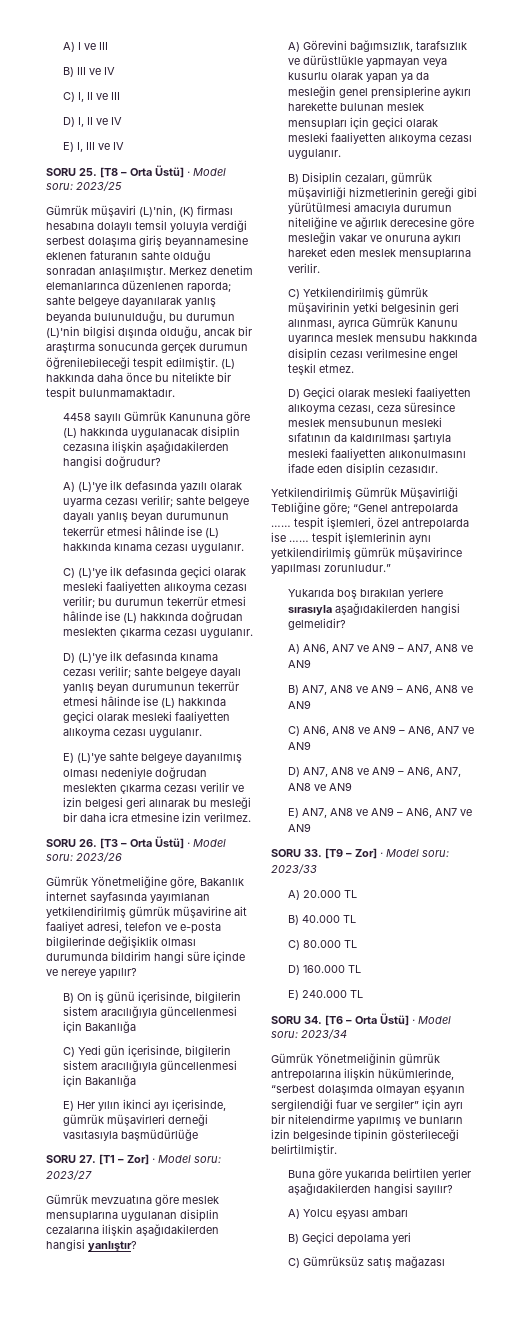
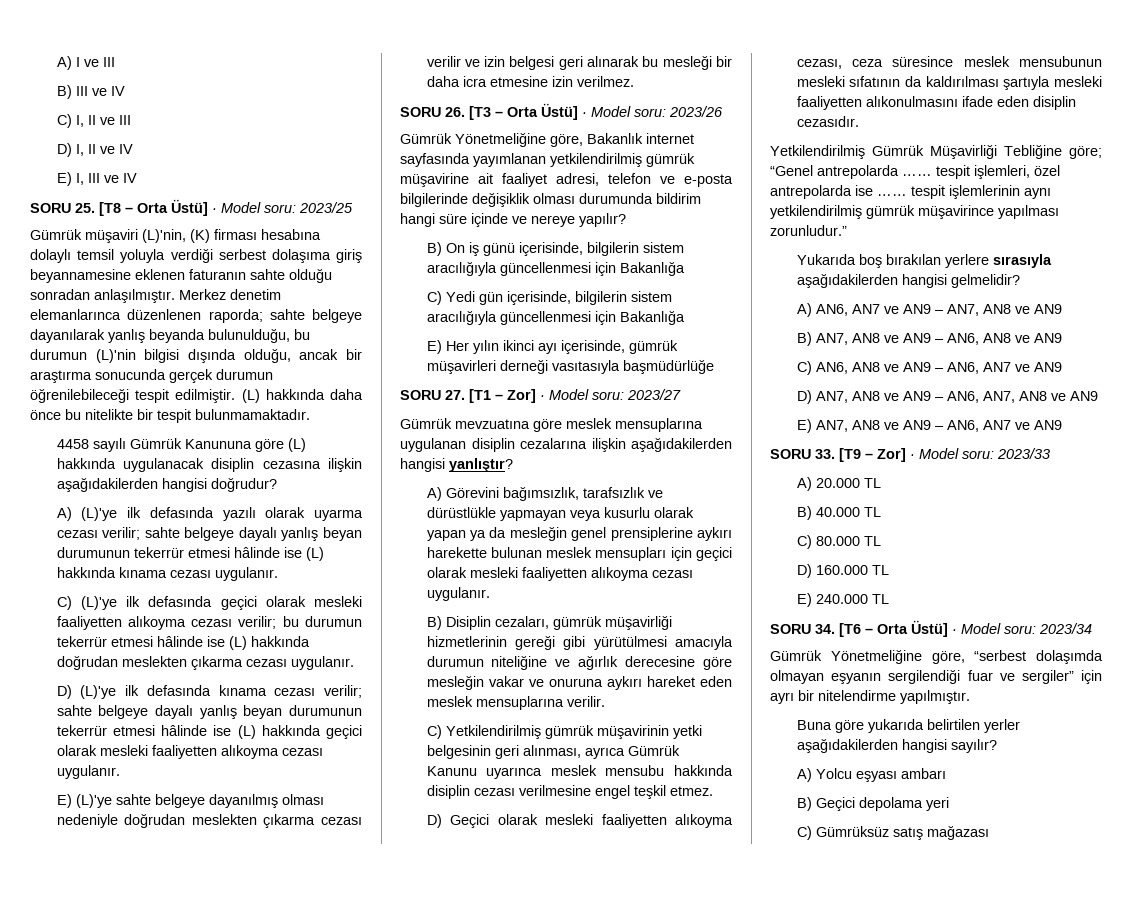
- Gümrük Yönetmeliğinin gümrük antrepolarına ilişkin hükümlerinde, “serbest dolaşımda olmayan eşyanın sergilendiği fuar ve sergiler” için ayrı bir nitelendirme yapılmış ve bunların izin belgesinde tipinin gösterileceği belirtilmiştir.
+ Gümrük Yönetmeliğine göre, “serbest dolaşımda olmayan eşyanın sergilendiği fuar ve sergiler” için ayrı bir nitelendirme yapılmıştır.

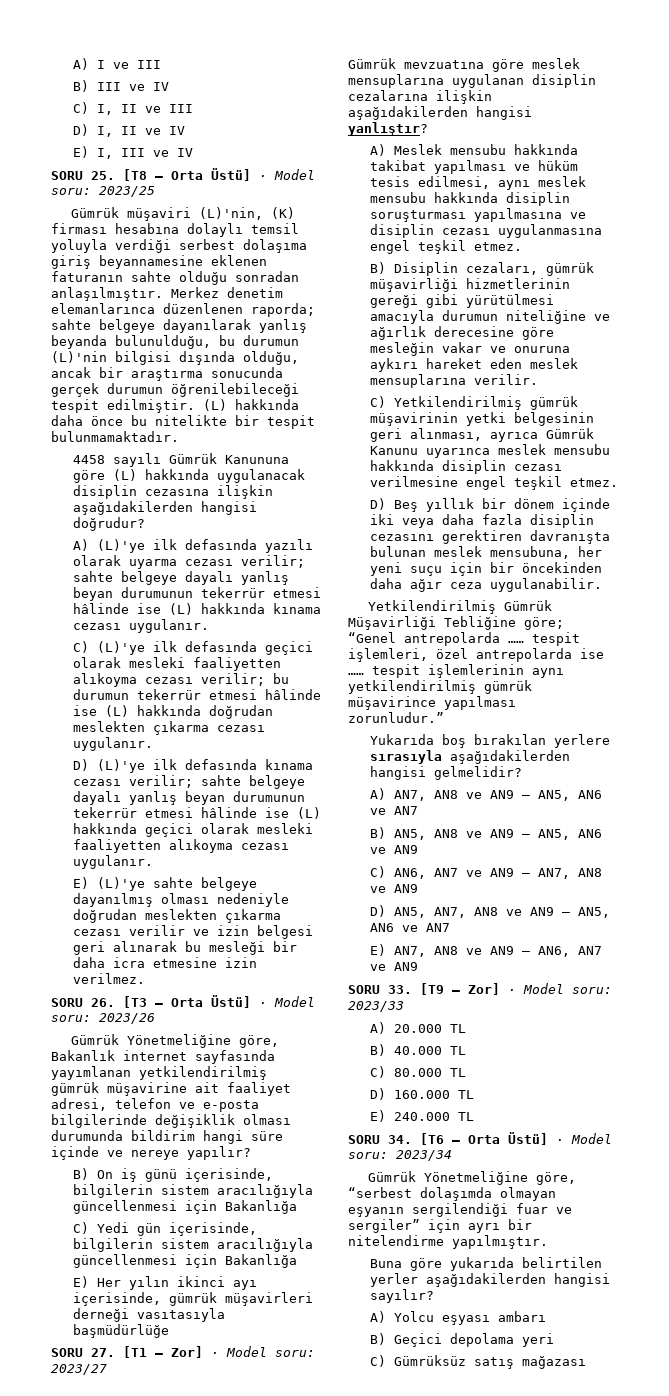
- A) Görevini bağımsızlık, tarafsızlık ve dürüstlükle yapmayan veya kusurlu olarak yapan ya da mesleğin genel prensiplerine aykırı harekette bulunan meslek mensupları için geçici olarak mesleki faaliyetten alıkoyma cezası uygulanır.
+ A) Meslek mensubu hakkında takibat yapılması ve hüküm tesis edilmesi, aynı meslek mensubu hakkında disiplin soruşturması yapılmasına ve disiplin cezası uygulanmasına engel teşkil etmez.
- D) Geçici olarak mesleki faaliyetten alıkoyma cezası, ceza süresince meslek mensubunun mesleki sıfatının da kaldırılması şartıyla mesleki faaliyetten alıkonulmasını ifade eden disiplin cezasıdır.
+ D) Beş yıllık bir dönem içinde iki veya daha fazla disiplin cezasını gerektiren davranışta bulunan meslek mensubuna, her yeni suçu için bir öncekinden daha ağır ceza uygulanabilir.
- A) AN6, AN7 ve AN9 – AN7, AN8 ve AN9
+ A) AN7, AN8 ve AN9 – AN5, AN6 ve AN7
+ B) AN5, AN8 ve AN9 – AN5, AN6 ve AN9
+ C) AN6, AN7 ve AN9 – AN7, AN8 ve AN9
- B) AN7, AN8 ve AN9 – AN6, AN8 ve AN9
- C) AN6, AN8 ve AN9 – AN6, AN7 ve AN9
- D) AN7, AN8 ve AN9 – AN6, AN7, AN8 ve AN9
+ D) AN5, AN7, AN8 ve AN9 – AN5, AN6 ve AN7

